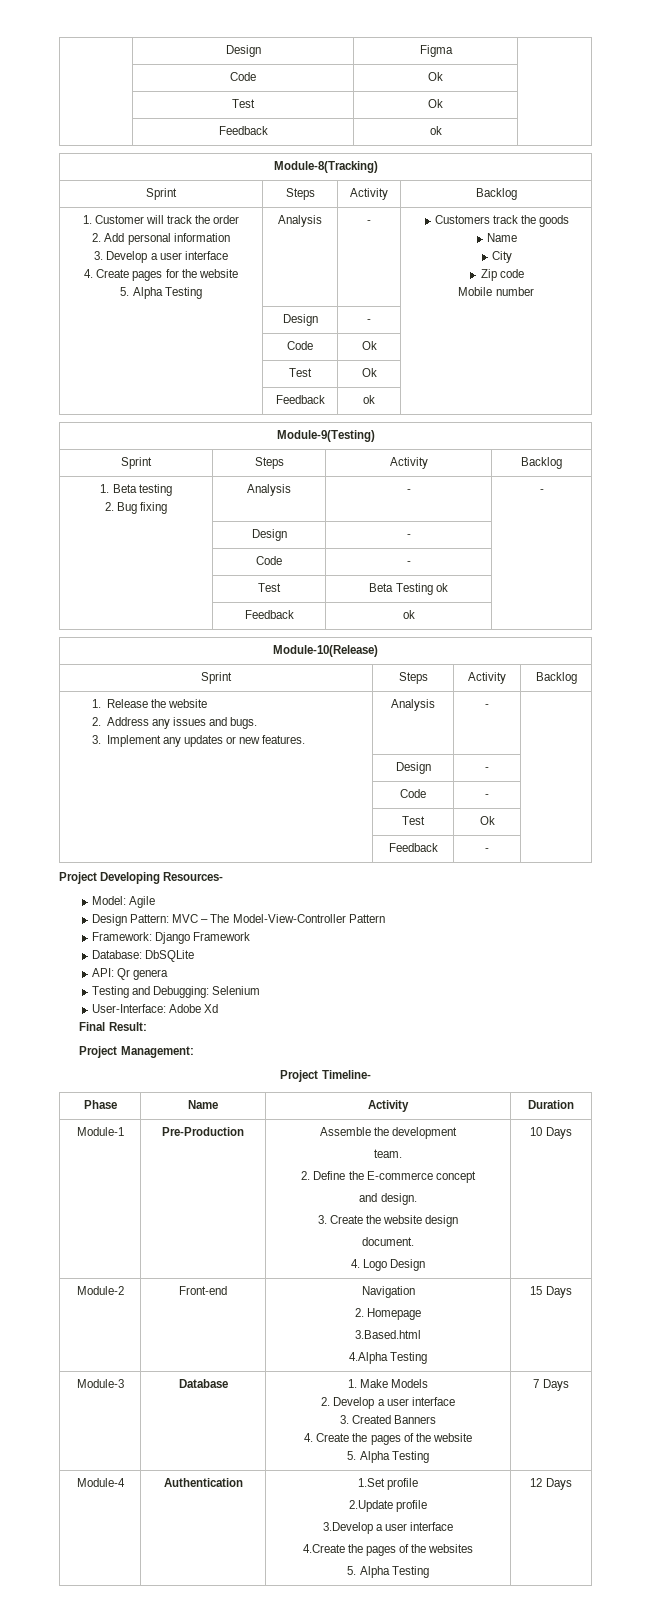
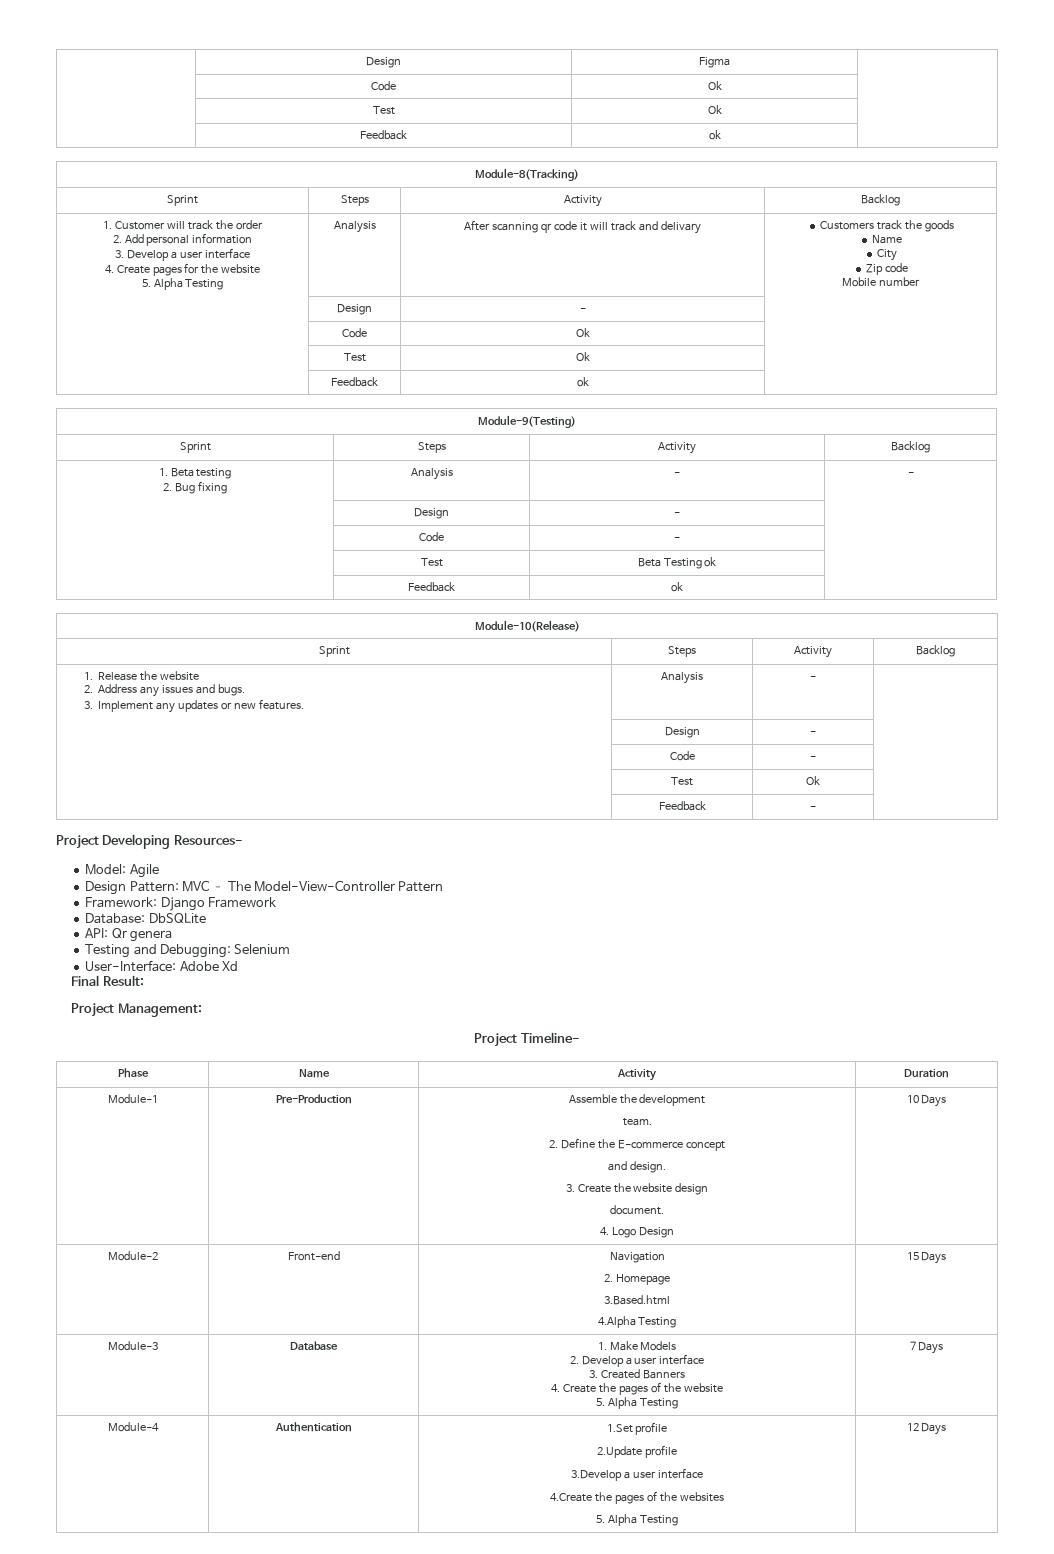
- 5. Alpha Testing | Analysis | -
+ 5. Alpha Testing | Analysis | After scanning qr code it will track and delivary

